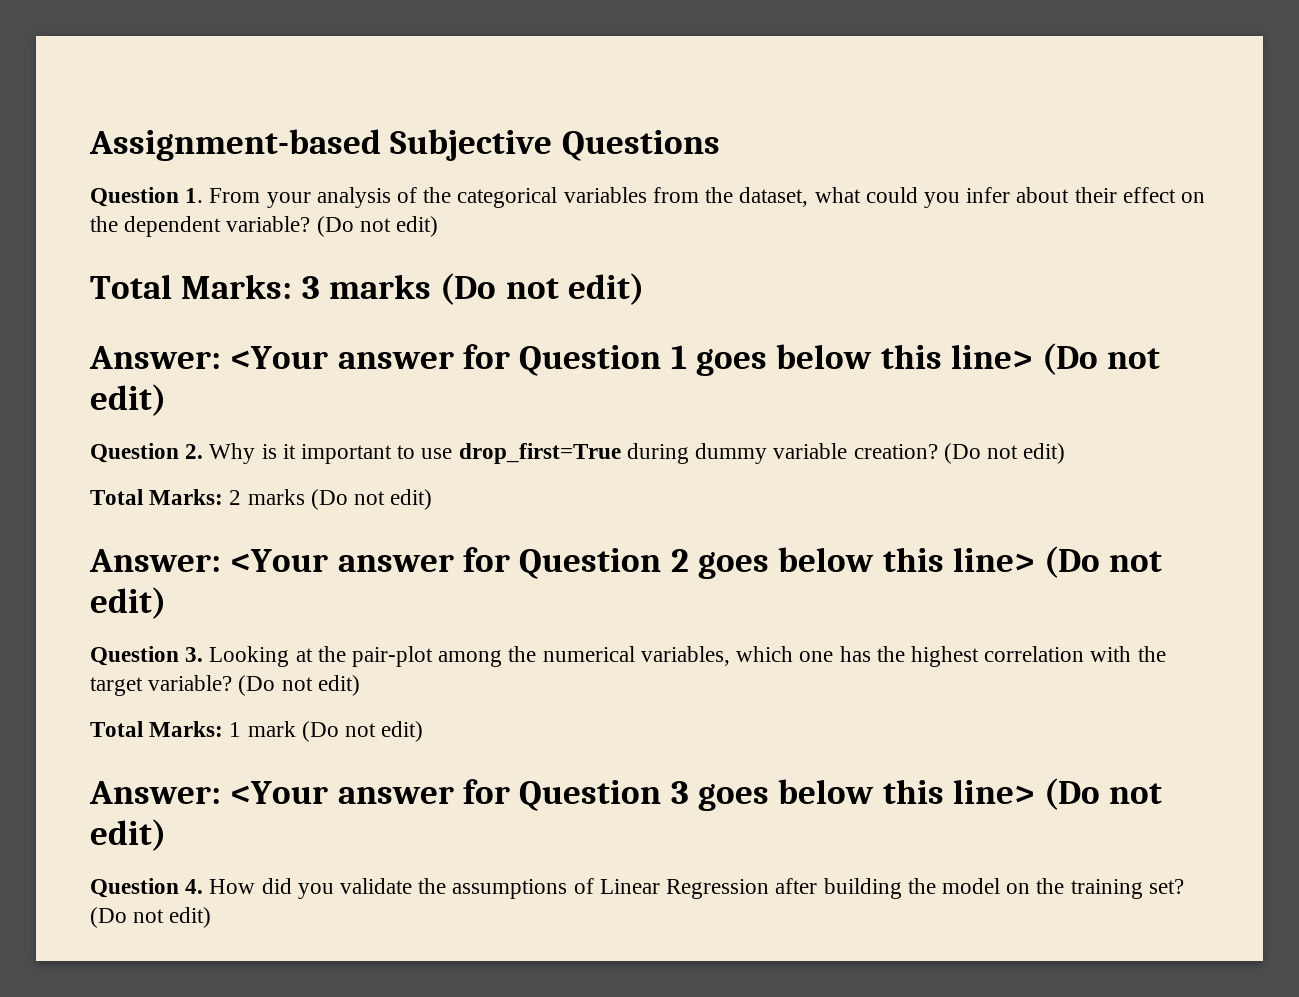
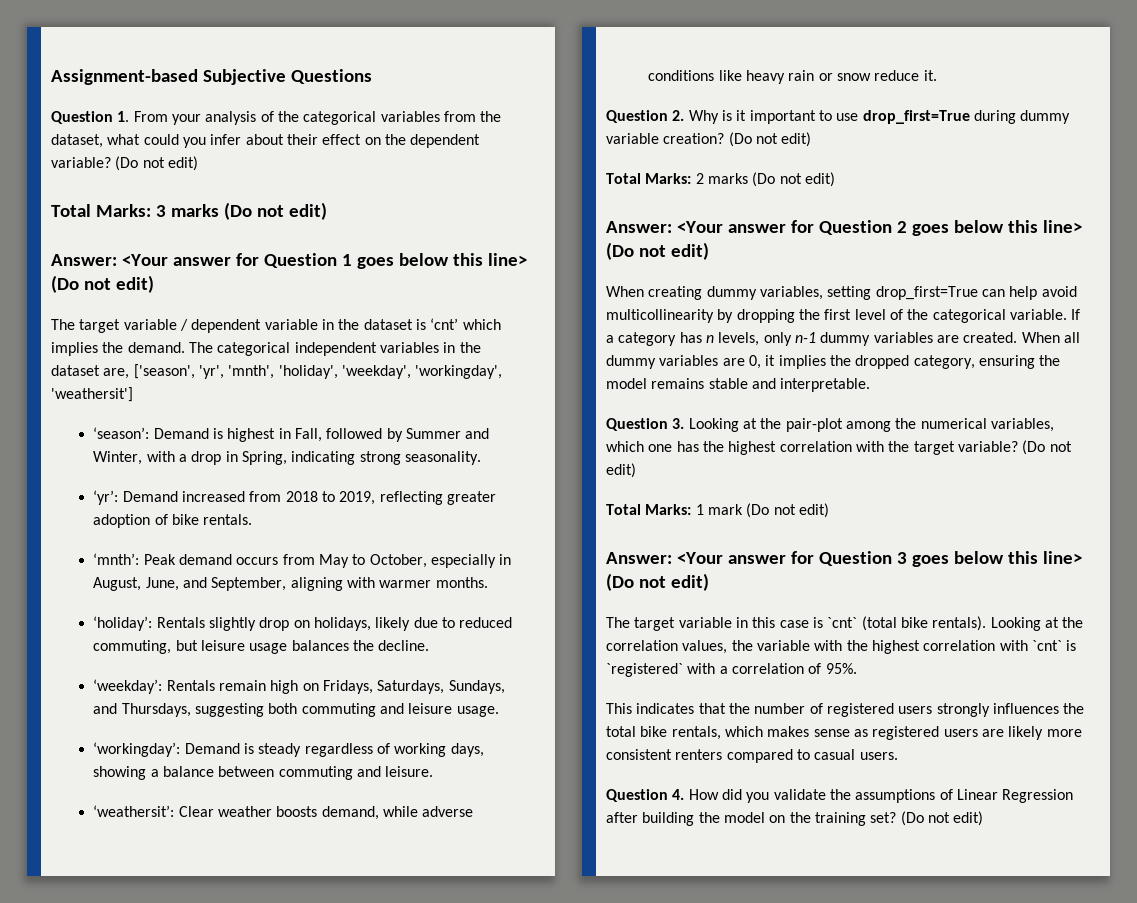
+ The target variable / dependent variable in the dataset is ‘cnt’ which implies the demand. The categorical independent variables in the dataset are, ['season', 'yr', 'mnth', 'holiday', 'weekday', 'workingday', 'weathersit']
+ ‘season’: Demand is highest in Fall, followed by Summer and Winter, with a drop in Spring, indicating strong seasonality.
+ ‘yr’: Demand increased from 2018 to 2019, reflecting greater adoption of bike rentals.
+ ‘mnth’: Peak demand occurs from May to October, especially in August, June, and September, aligning with warmer months.
+ ‘holiday’: Rentals slightly drop on holidays, likely due to reduced commuting, but leisure usage balances the decline.
+ ‘weekday’: Rentals remain high on Fridays, Saturdays, Sundays, and Thursdays, suggesting both commuting and leisure usage.
+ ‘workingday’: Demand is steady regardless of working days, showing a balance between commuting and leisure.
+ ‘weathersit’: Clear weather boosts demand, while adverse conditions like heavy rain or snow reduce it.
+ When creating dummy variables, setting drop_first=True can help avoid multicollinearity by dropping the first level of the categorical variable. If a category has n levels, only n-1 dummy variables are created. When all dummy variables are 0, it implies the dropped category, ensuring the model remains stable and interpretable.
+ The target variable in this case is `cnt` (total bike rentals). Looking at the correlation values, the variable with the highest correlation with `cnt` is `registered` with a correlation of 95%.
+ This indicates that the number of registered users strongly influences the total bike rentals, which makes sense as registered users are likely more consistent renters compared to casual users.

